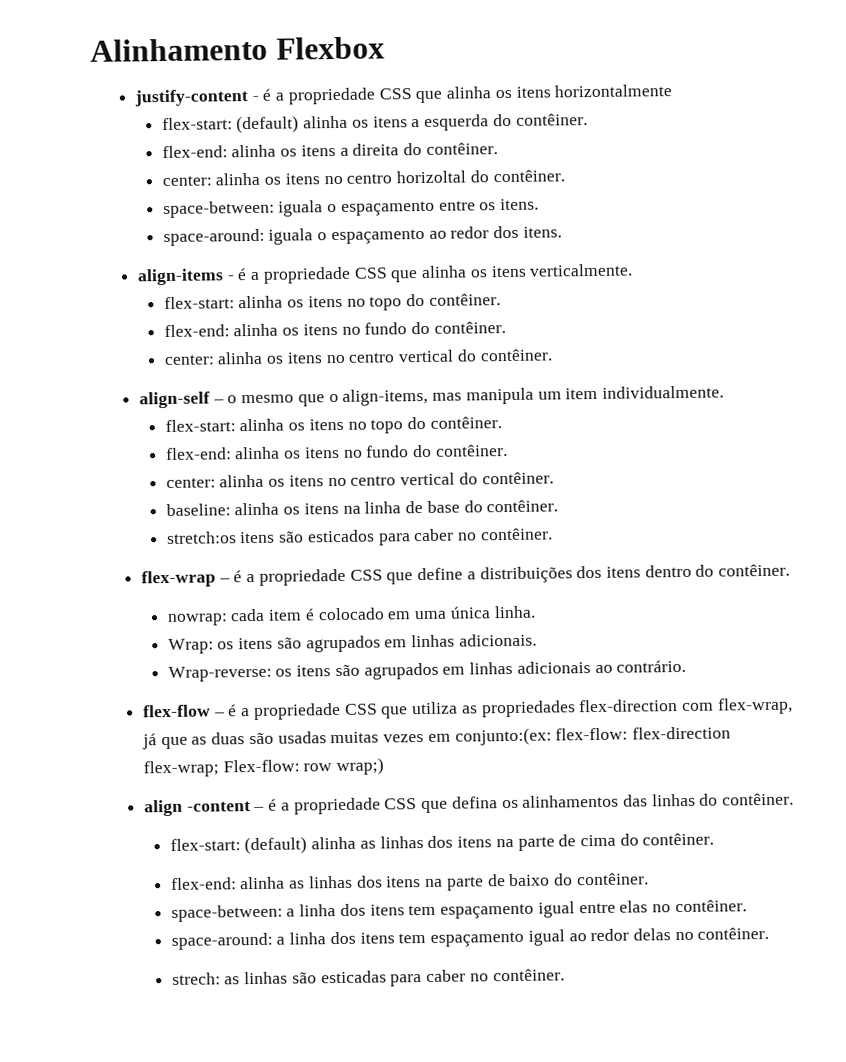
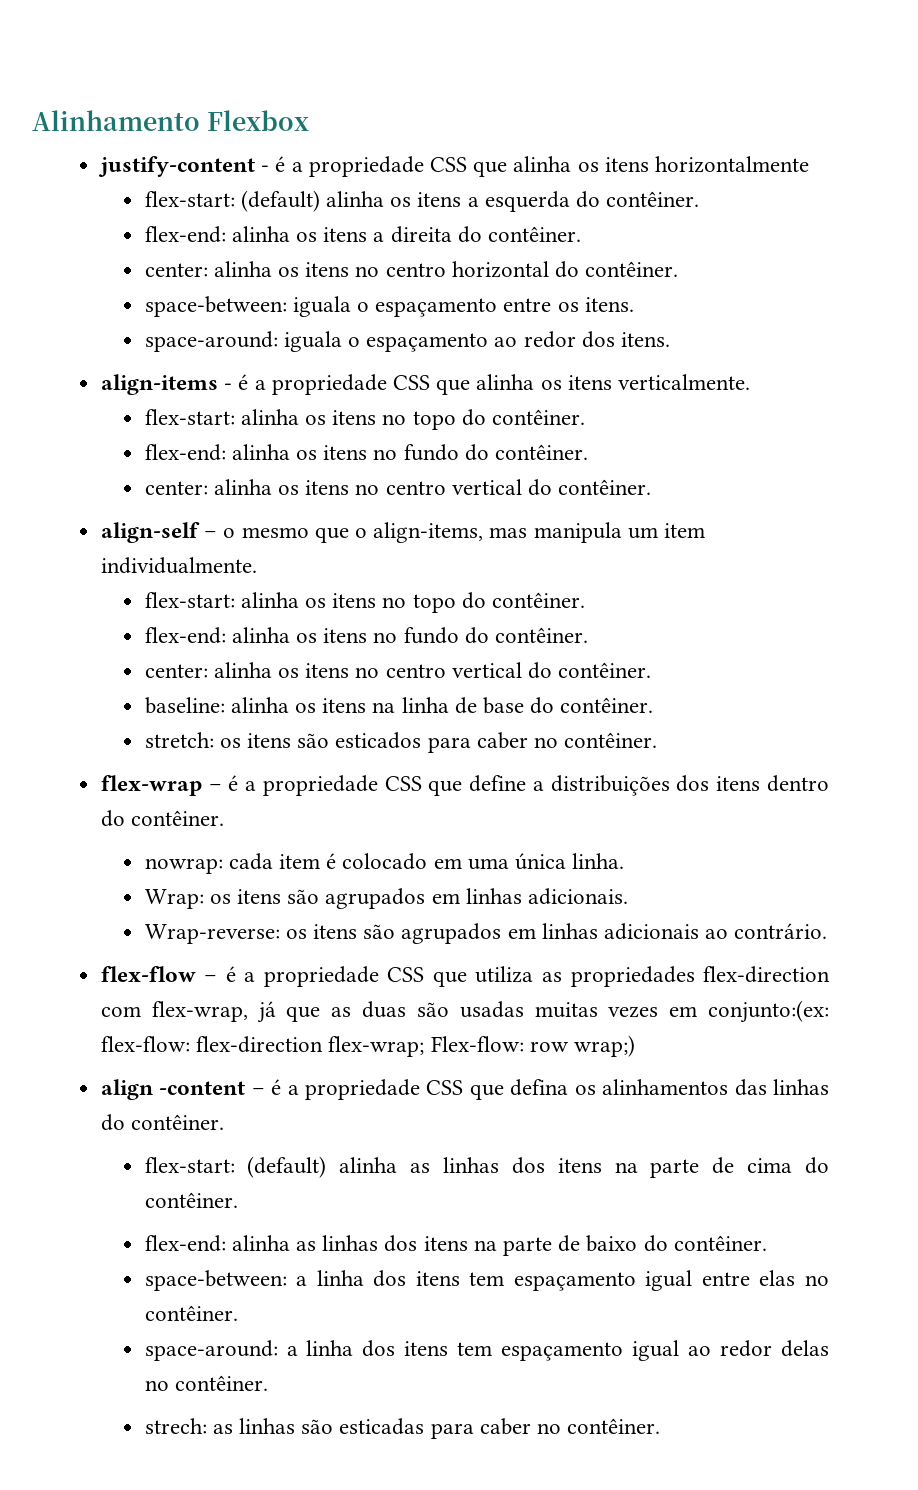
- center: alinha os itens no centro horizoltal do contêiner.
+ center: alinha os itens no centro horizontal do contêiner.
- stretch:os itens são esticados para caber no contêiner.
+ stretch: os itens são esticados para caber no contêiner.

